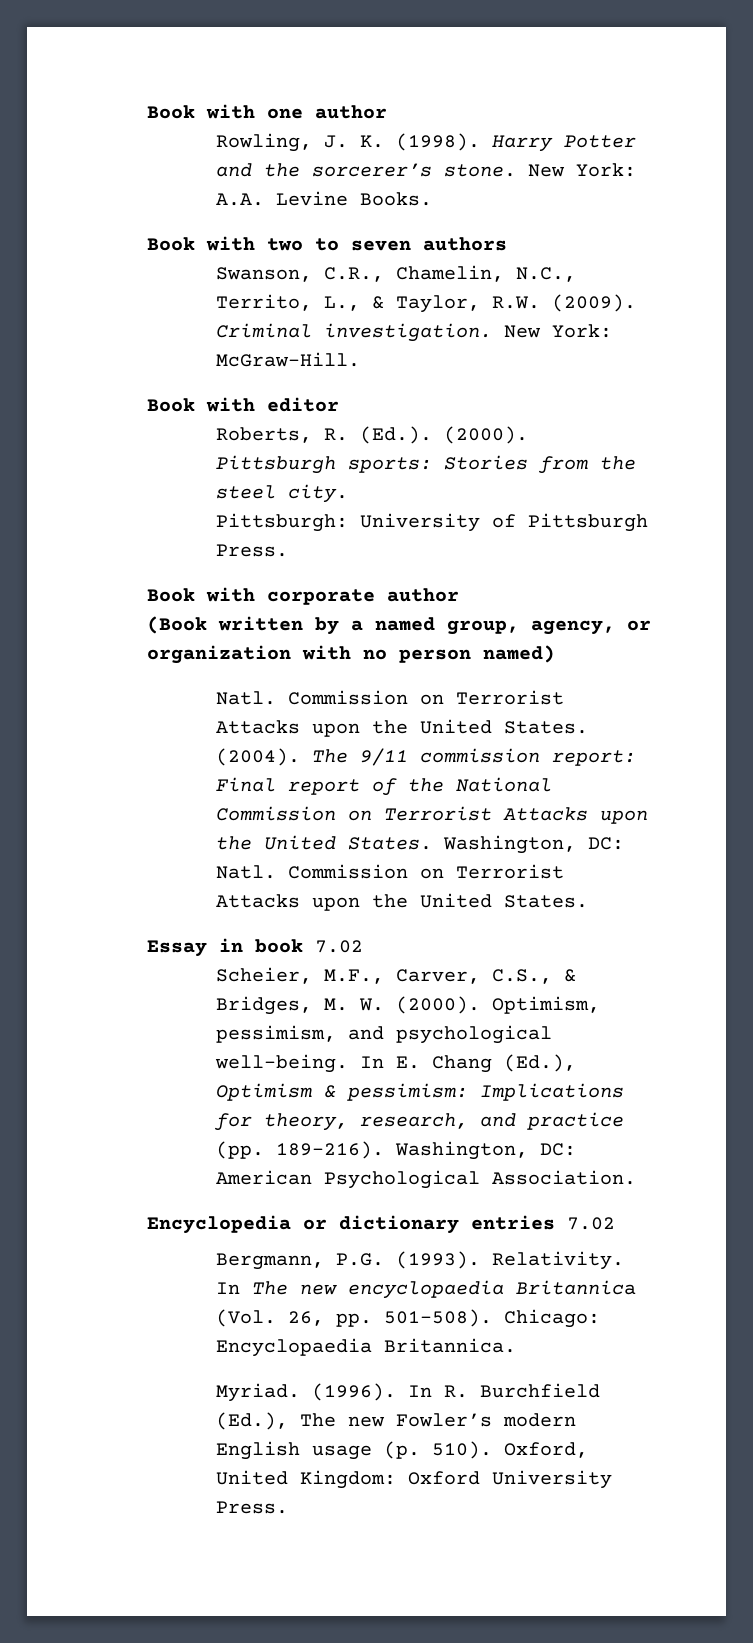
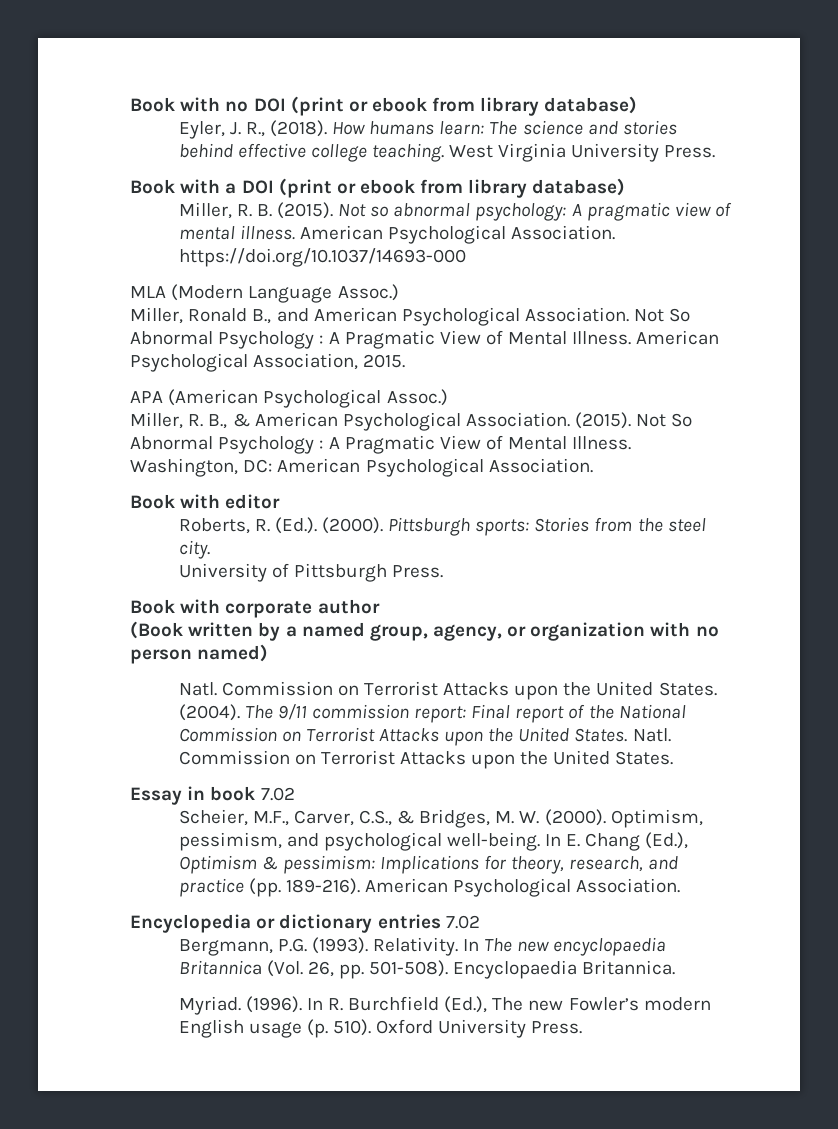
- Book with one author
- Rowling, J. K. (1998). Harry Potter and the sorcerer’s stone. New York: A.A. Levine Books.
- Book with two to seven authors
- Swanson, C.R., Chamelin, N.C., Territo, L., & Taylor, R.W. (2009). Criminal investigation. New York: McGraw-Hill.
+ Book with no DOI (print or ebook from library database)
+ Eyler, J. R., (2018). How humans learn: The science and stories behind effective college teaching. West Virginia University Press.
+ Book with a DOI (print or ebook from library database)
+ Miller, R. B. (2015). Not so abnormal psychology: A pragmatic view of mental illness. American Psychological Association. https://doi.org/10.1037/14693-000
+ MLA (Modern Language Assoc.)
+ Miller, Ronald B., and American Psychological Association. Not So Abnormal Psychology : A Pragmatic View of Mental Illness. American Psychological Association, 2015.
+ APA (American Psychological Assoc.)
+ Miller, R. B., & American Psychological Association. (2015). Not So Abnormal Psychology : A Pragmatic View of Mental Illness. Washington, DC: American Psychological Association.
- Pittsburgh: University of Pittsburgh Press.
+ University of Pittsburgh Press.
- The 9/11 commission report: Final report of the National Commission on Terrorist Attacks upon the United States. Washington, DC: Natl.
+ The 9/11 commission report: Final report of the National Commission on Terrorist Attacks upon the United States. Natl.
- In E. Chang (Ed.), Optimism & pessimism: Implications for theory, research, and practice (pp. 189-216). Washington, DC: American Psychological Association.
+ In E. Chang (Ed.), Optimism & pessimism: Implications for theory, research, and practice (pp. 189-216). American Psychological Association.
- Chicago: Encyclopaedia Britannica.
+ Encyclopaedia Britannica.
- Oxford, United Kingdom: Oxford University Press.
+ Oxford University Press.

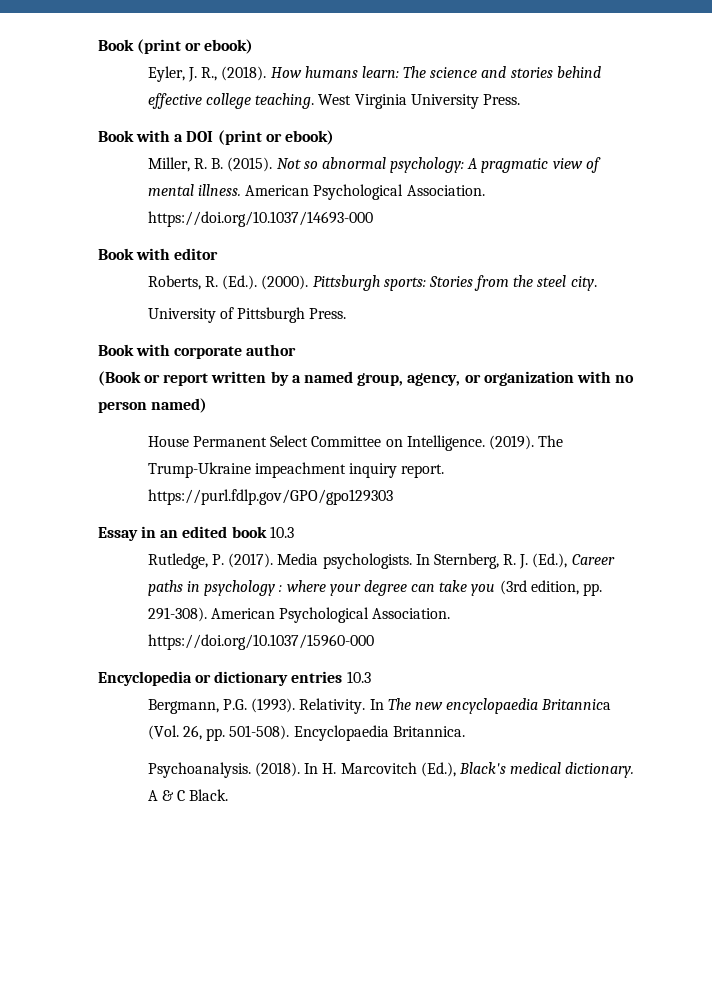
- Book with no DOI (print or ebook from library database)
+ Book (print or ebook)
- Book with a DOI (print or ebook from library database)
+ Book with a DOI (print or ebook)
- MLA (Modern Language Assoc.)
- Miller, Ronald B., and American Psychological Association. Not So Abnormal Psychology : A Pragmatic View of Mental Illness. American Psychological Association, 2015.
- APA (American Psychological Assoc.)
- Miller, R. B., & American Psychological Association. (2015). Not So Abnormal Psychology : A Pragmatic View of Mental Illness. Washington, DC: American Psychological Association.
- (Book written by a named group, agency, or organization with no person named)
+ (Book or report written by a named group, agency, or organization with no person named)
- Natl. Commission on Terrorist Attacks upon the United States. (2004). The 9/11 commission report: Final report of the National Commission on Terrorist Attacks upon the United States. Natl. Commission on Terrorist Attacks upon the United States.
- Essay in book 7.02
- Scheier, M.F., Carver, C.S., & Bridges, M. W. (2000). Optimism, pessimism, and psychological well-being. In E. Chang (Ed.), Optimism & pessimism: Implications for theory, research, and practice (pp. 189-216). American Psychological Association.
+ House Permanent Select Committee on Intelligence. (2019). The Trump-Ukraine impeachment inquiry report. https://purl.fdlp.gov/GPO/gpo129303
+ Essay in an edited book 10.3
+ Rutledge, P. (2017). Media psychologists. In Sternberg, R. J. (Ed.), Career paths in psychology : where your degree can take you (3rd edition, pp. 291-308). American Psychological Association. https://doi.org/10.1037/15960-000
- Encyclopedia or dictionary entries 7.02
+ Encyclopedia or dictionary entries 10.3
- Myriad. (1996). In R. Burchfield (Ed.), The new Fowler’s modern English usage (p. 510). Oxford University Press.
+ Psychoanalysis. (2018). In H. Marcovitch (Ed.), Black's medical dictionary. A & C Black.

